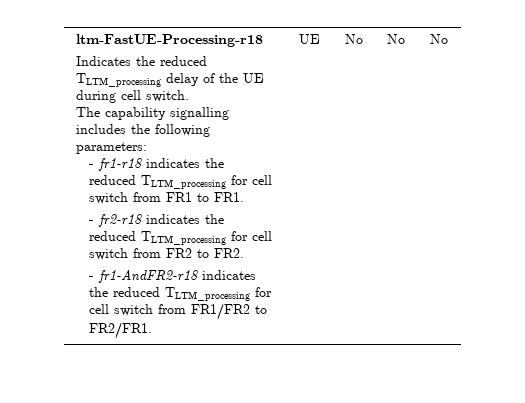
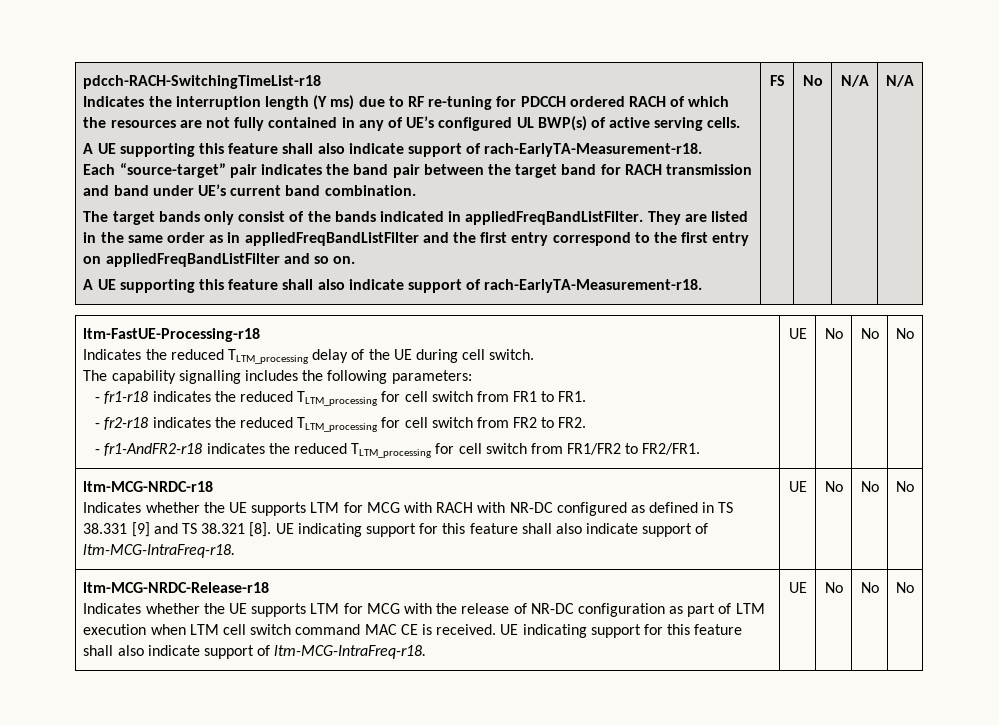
+ pdcch-RACH-SwitchingTimeList-r18
+ Indicates the interruption length (Y ms) due to RF re-tuning for PDCCH ordered RACH of which the resources are not fully contained in any of UE’s configured UL BWP(s) of active serving cells.
+ A UE supporting this feature shall also indicate support of rach-EarlyTA-Measurement-r18.
+ Each “source-target” pair indicates the band pair between the target band for RACH transmission and band under UE’s current band combination.
+ The target bands only consist of the bands indicated in appliedFreqBandListFilter. They are listed in the same order as in appliedFreqBandListFilter and the first entry correspond to the first entry on appliedFreqBandListFilter and so on.
+ A UE supporting this feature shall also indicate support of rach-EarlyTA-Measurement-r18. | FS | No | N/A | N/A
+ ltm-MCG-NRDC-r18
+ Indicates whether the UE supports LTM for MCG with RACH with NR-DC configured as defined in TS 38.331 [9] and TS 38.321 [8]. UE indicating support for this feature shall also indicate support of ltm-MCG-IntraFreq-r18. | UE | No | No | No
+ ltm-MCG-NRDC-Release-r18
+ Indicates whether the UE supports LTM for MCG with the release of NR-DC configuration as part of LTM execution when LTM cell switch command MAC CE is received. UE indicating support for this feature shall also indicate support of ltm-MCG-IntraFreq-r18. | UE | No | No | No

